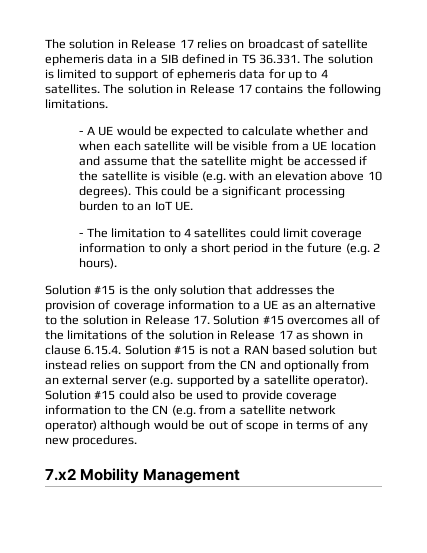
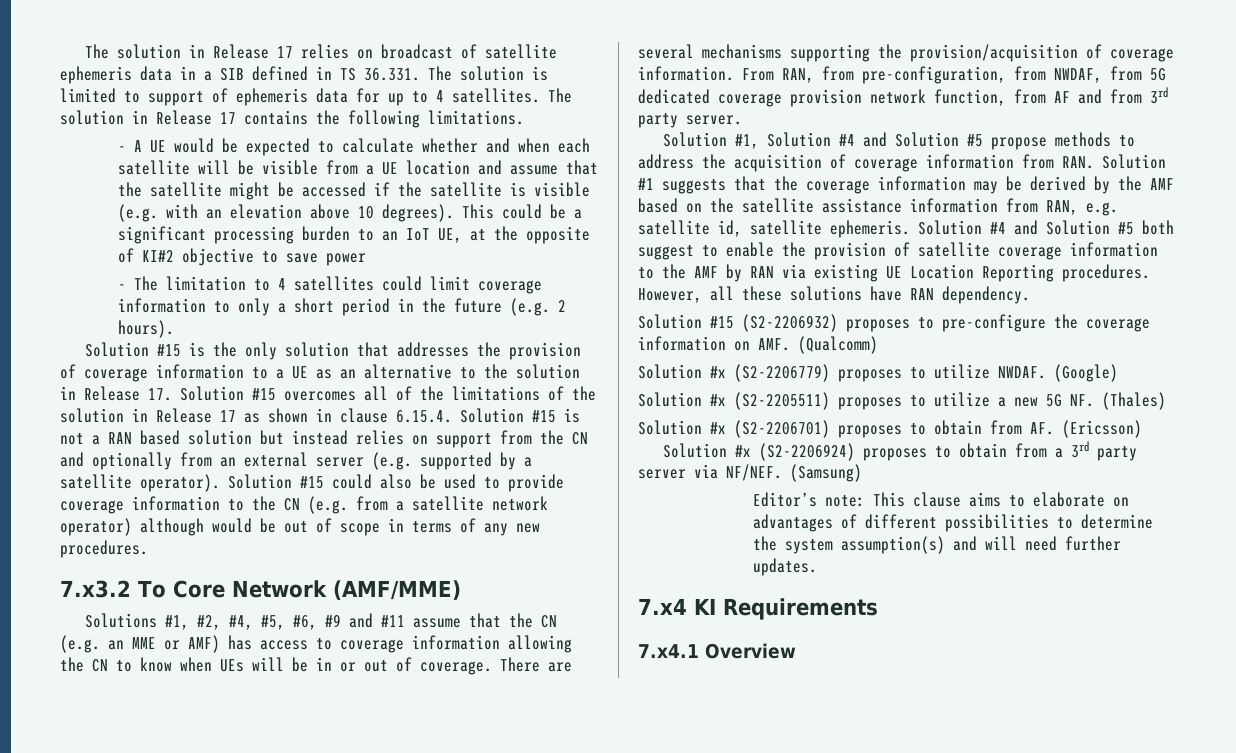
- This could be a significant processing burden to an IoT UE.
+ This could be a significant processing burden to an IoT UE, at the opposite of KI#2 objective to save power
- 7.x2 Mobility Management
+ 7.x3.2 To Core Network (AMF/MME)
+ Solutions #1, #2, #4, #5, #6, #9 and #11 assume that the CN (e.g. an MME or AMF) has access to coverage information allowing the CN to know when UEs will be in or out of coverage. There are several mechanisms supporting the provision/acquisition of coverage information. From RAN, from pre-configuration, from NWDAF, from 5G dedicated coverage provision network function, from AF and from 3rd party server.
+ Solution #1, Solution #4 and Solution #5 propose methods to address the acquisition of coverage information from RAN. Solution #1 suggests that the coverage information may be derived by the AMF based on the satellite assistance information from RAN, e.g. satellite id, satellite ephemeris. Solution #4 and Solution #5 both suggest to enable the provision of satellite coverage information to the AMF by RAN via existing UE Location Reporting procedures. However, all these solutions have RAN dependency.
+ Solution #15 (S2-2206932) proposes to pre-configure the coverage information on AMF. (Qualcomm)
+ Solution #x (S2-2206779) proposes to utilize NWDAF. (Google)
+ Solution #x (S2-2205511) proposes to utilize a new 5G NF. (Thales)
+ Solution #x (S2-2206701) proposes to obtain from AF. (Ericsson)
+ Solution #x (S2-2206924) proposes to obtain from a 3rd party server via NF/NEF. (Samsung)
+ Editor’s note: This clause aims to elaborate on advantages of different possibilities to determine the system assumption(s) and will need further updates.
+ 7.x4 KI Requirements
+ 7.x4.1 Overview

